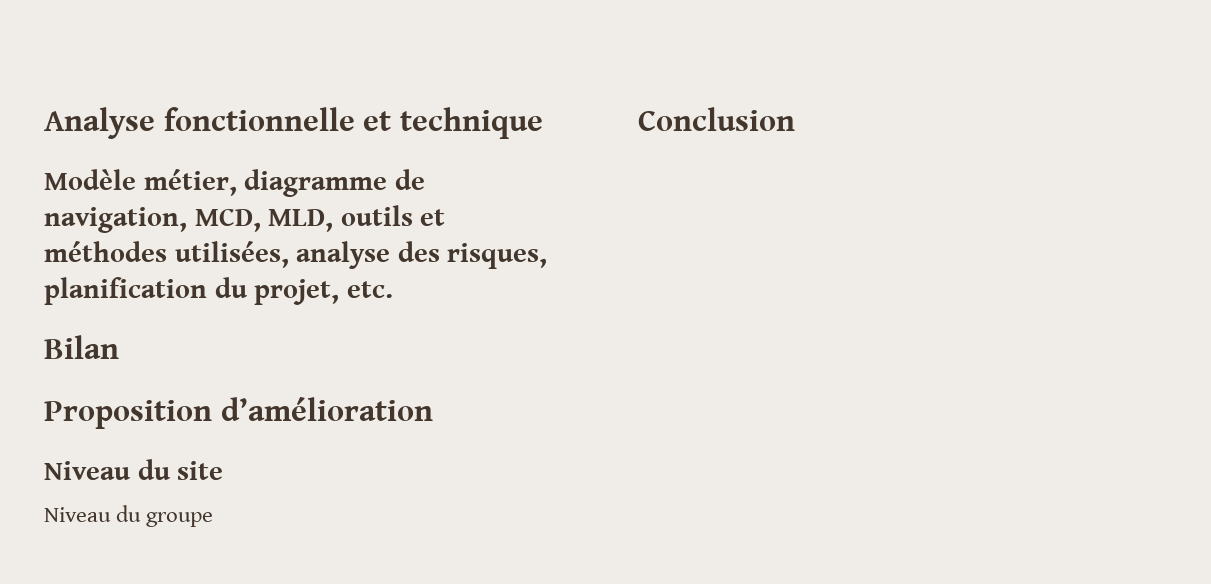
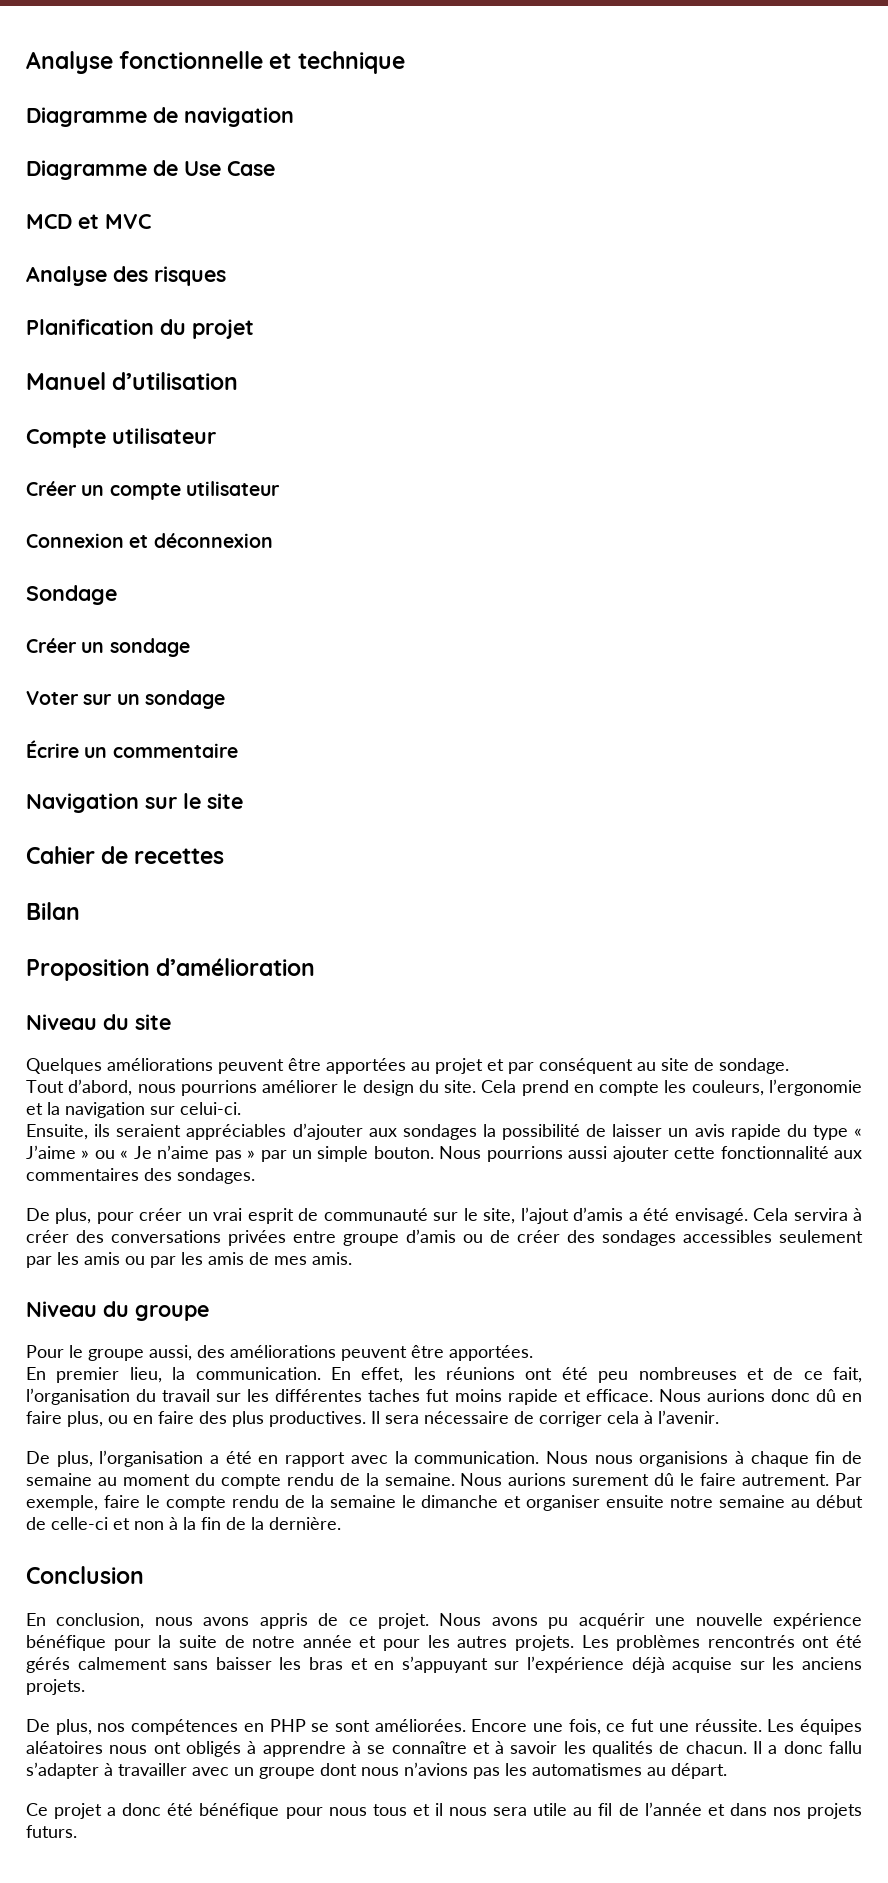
- Modèle métier, diagramme de navigation, MCD, MLD, outils et méthodes utilisées, analyse des risques, planification du projet, etc.
+ Diagramme de navigation
+ Diagramme de Use Case
+ MCD et MVC
+ Analyse des risques
+ Planification du projet
+ Manuel d’utilisation
+ Compte utilisateur
+ Créer un compte utilisateur
+ Connexion et déconnexion
+ Sondage
+ Créer un sondage
+ Voter sur un sondage
+ Écrire un commentaire
+ Navigation sur le site
+ Cahier de recettes
+ Quelques améliorations peuvent être apportées au projet et par conséquent au site de sondage.
+ Tout d’abord, nous pourrions améliorer le design du site. Cela prend en compte les couleurs, l’ergonomie et la navigation sur celui-ci.
+ Ensuite, ils seraient appréciables d’ajouter aux sondages la possibilité de laisser un avis rapide du type « J’aime » ou « Je n’aime pas » par un simple bouton. Nous pourrions aussi ajouter cette fonctionnalité aux commentaires des sondages.
+ De plus, pour créer un vrai esprit de communauté sur le site, l’ajout d’amis a été envisagé. Cela servira à créer des conversations privées entre groupe d’amis ou de créer des sondages accessibles seulement par les amis ou par les amis de mes amis.
  Niveau du groupe
+ Pour le groupe aussi, des améliorations peuvent être apportées.
+ En premier lieu, la communication. En effet, les réunions ont été peu nombreuses et de ce fait, l’organisation du travail sur les différentes taches fut moins rapide et efficace. Nous aurions donc dû en faire plus, ou en faire des plus productives. Il sera nécessaire de corriger cela à l’avenir.
+ De plus, l’organisation a été en rapport avec la communication. Nous nous organisions à chaque fin de semaine au moment du compte rendu de la semaine. Nous aurions surement dû le faire autrement. Par exemple, faire le compte rendu de la semaine le dimanche et organiser ensuite notre semaine au début de celle-ci et non à la fin de la dernière.
  Conclusion
+ En conclusion, nous avons appris de ce projet. Nous avons pu acquérir une nouvelle expérience bénéfique pour la suite de notre année et pour les autres projets. Les problèmes rencontrés ont été gérés calmement sans baisser les bras et en s’appuyant sur l’expérience déjà acquise sur les anciens projets.
+ De plus, nos compétences en PHP se sont améliorées. Encore une fois, ce fut une réussite. Les équipes aléatoires nous ont obligés à apprendre à se connaître et à savoir les qualités de chacun. Il a donc fallu s’adapter à travailler avec un groupe dont nous n’avions pas les automatismes au départ.
+ Ce projet a donc été bénéfique pour nous tous et il nous sera utile au fil de l’année et dans nos projets futurs.

